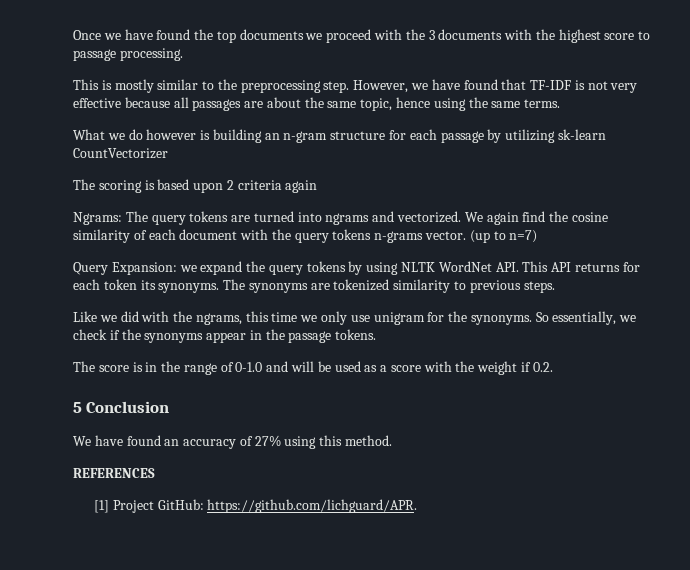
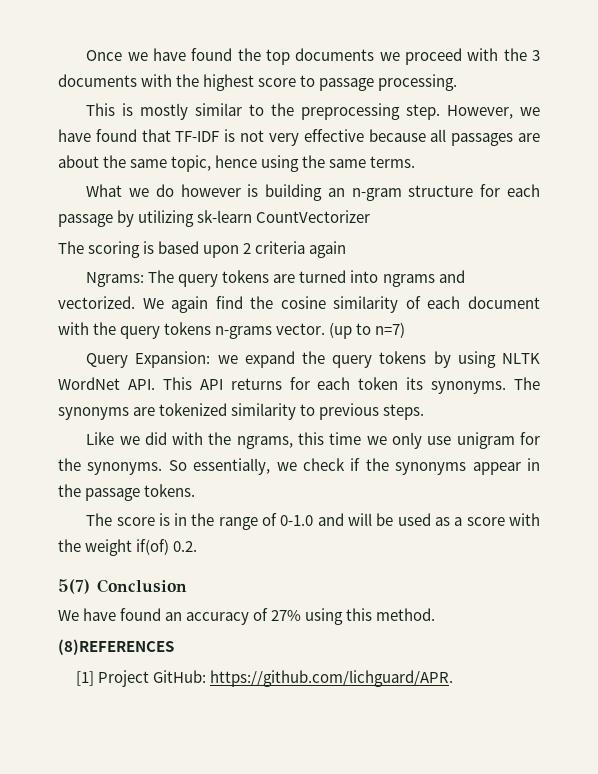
- The score is in the range of 0-1.0 and will be used as a score with the weight if 0.2.
+ The score is in the range of 0-1.0 and will be used as a score with the weight if(of) 0.2.
- 5 Conclusion
+ 5(7) Conclusion
- REFERENCES
+ (8)REFERENCES

